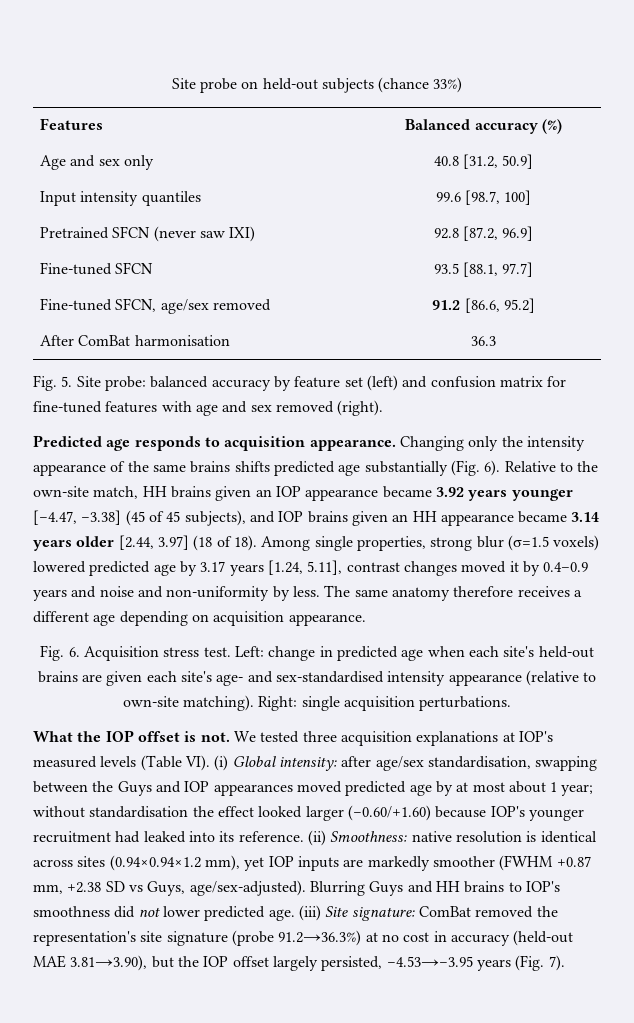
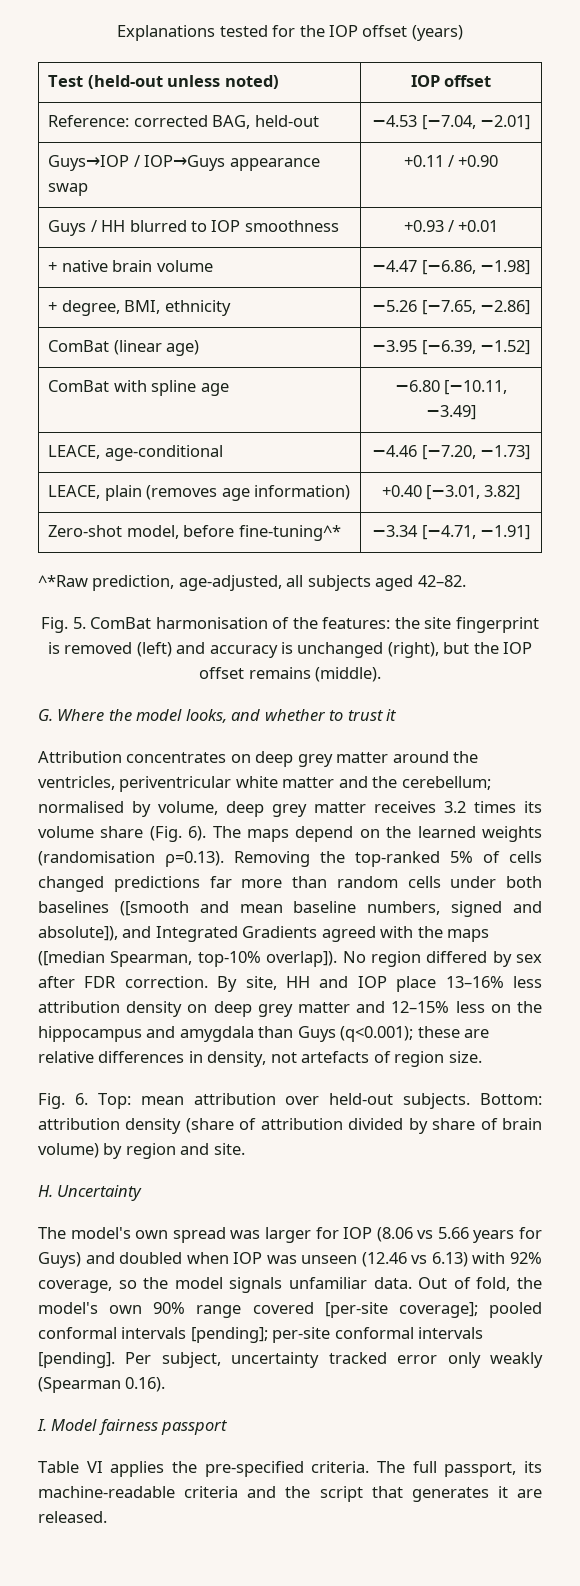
- Site probe on held-out subjects (chance 33%)
- Features | Balanced accuracy (%)
- Age and sex only | 40.8 [31.2, 50.9]
- Input intensity quantiles | 99.6 [98.7, 100]
- Pretrained SFCN (never saw IXI) | 92.8 [87.2, 96.9]
- Fine-tuned SFCN | 93.5 [88.1, 97.7]
- Fine-tuned SFCN, age/sex removed | 91.2 [86.6, 95.2]
- After ComBat harmonisation | 36.3
- Fig. 5. Site probe: balanced accuracy by feature set (left) and confusion matrix for fine-tuned features with age and sex removed (right).
- Predicted age responds to acquisition appearance. Changing only the intensity appearance of the same brains shifts predicted age substantially (Fig. 6). Relative to the own-site match, HH brains given an IOP appearance became 3.92 years younger [−4.47, −3.38] (45 of 45 subjects), and IOP brains given an HH appearance became 3.14 years older [2.44, 3.97] (18 of 18). Among single properties, strong blur (σ=1.5 voxels) lowered predicted age by 3.17 years [1.24, 5.11], contrast changes moved it by 0.4–0.9 years and noise and non-uniformity by less. The same anatomy therefore receives a different age depending on acquisition appearance.
- Fig. 6. Acquisition stress test. Left: change in predicted age when each site's held-out brains are given each site's age- and sex-standardised intensity appearance (relative to own-site matching). Right: single acquisition perturbations.
- What the IOP offset is not. We tested three acquisition explanations at IOP's measured levels (Table VI). (i) Global intensity: after age/sex standardisation, swapping between the Guys and IOP appearances moved predicted age by at most about 1 year; without standardisation the effect looked larger (−0.60/+1.60) because IOP's younger recruitment had leaked into its reference. (ii) Smoothness: native resolution is identical across sites (0.94×0.94×1.2 mm), yet IOP inputs are markedly smoother (FWHM +0.87 mm, +2.38 SD vs Guys, age/sex-adjusted). Blurring Guys and HH brains to IOP's smoothness did not lower predicted age. (iii) Site signature: ComBat removed the representation's site signature (probe 91.2→36.3%) at no cost in accuracy (held-out MAE 3.81→3.90), but the IOP offset largely persisted, −4.53→−3.95 years (Fig. 7).
+ Explanations tested for the IOP offset (years)
+ Test (held-out unless noted) | IOP offset
+ Reference: corrected BAG, held-out | −4.53 [−7.04, −2.01]
+ Guys→IOP / IOP→Guys appearance swap | +0.11 / +0.90
+ Guys / HH blurred to IOP smoothness | +0.93 / +0.01
+ + native brain volume | −4.47 [−6.86, −1.98]
+ + degree, BMI, ethnicity | −5.26 [−7.65, −2.86]
+ ComBat (linear age) | −3.95 [−6.39, −1.52]
+ ComBat with spline age | −6.80 [−10.11, −3.49]
+ LEACE, age-conditional | −4.46 [−7.20, −1.73]
+ LEACE, plain (removes age information) | +0.40 [−3.01, 3.82]
+ Zero-shot model, before fine-tuning^* | −3.34 [−4.71, −1.91]
+ ^*Raw prediction, age-adjusted, all subjects aged 42–82.
+ Fig. 5. ComBat harmonisation of the features: the site fingerprint is removed (left) and accuracy is unchanged (right), but the IOP offset remains (middle).
+ G. Where the model looks, and whether to trust it
+ Attribution concentrates on deep grey matter around the ventricles, periventricular white matter and the cerebellum; normalised by volume, deep grey matter receives 3.2 times its volume share (Fig. 6). The maps depend on the learned weights (randomisation ρ=0.13). Removing the top-ranked 5% of cells changed predictions far more than random cells under both baselines ([smooth and mean baseline numbers, signed and absolute]), and Integrated Gradients agreed with the maps ([median Spearman, top-10% overlap]). No region differed by sex after FDR correction. By site, HH and IOP place 13–16% less attribution density on deep grey matter and 12–15% less on the hippocampus and amygdala than Guys (q<0.001); these are relative differences in density, not artefacts of region size.
+ Fig. 6. Top: mean attribution over held-out subjects. Bottom: attribution density (share of attribution divided by share of brain volume) by region and site.
+ H. Uncertainty
+ The model's own spread was larger for IOP (8.06 vs 5.66 years for Guys) and doubled when IOP was unseen (12.46 vs 6.13) with 92% coverage, so the model signals unfamiliar data. Out of fold, the model's own 90% range covered [per-site coverage]; pooled conformal intervals [pending]; per-site conformal intervals [pending]. Per subject, uncertainty tracked error only weakly (Spearman 0.16).
+ I. Model fairness passport
+ Table VI applies the pre-specified criteria. The full passport, its machine-readable criteria and the script that generates it are released.

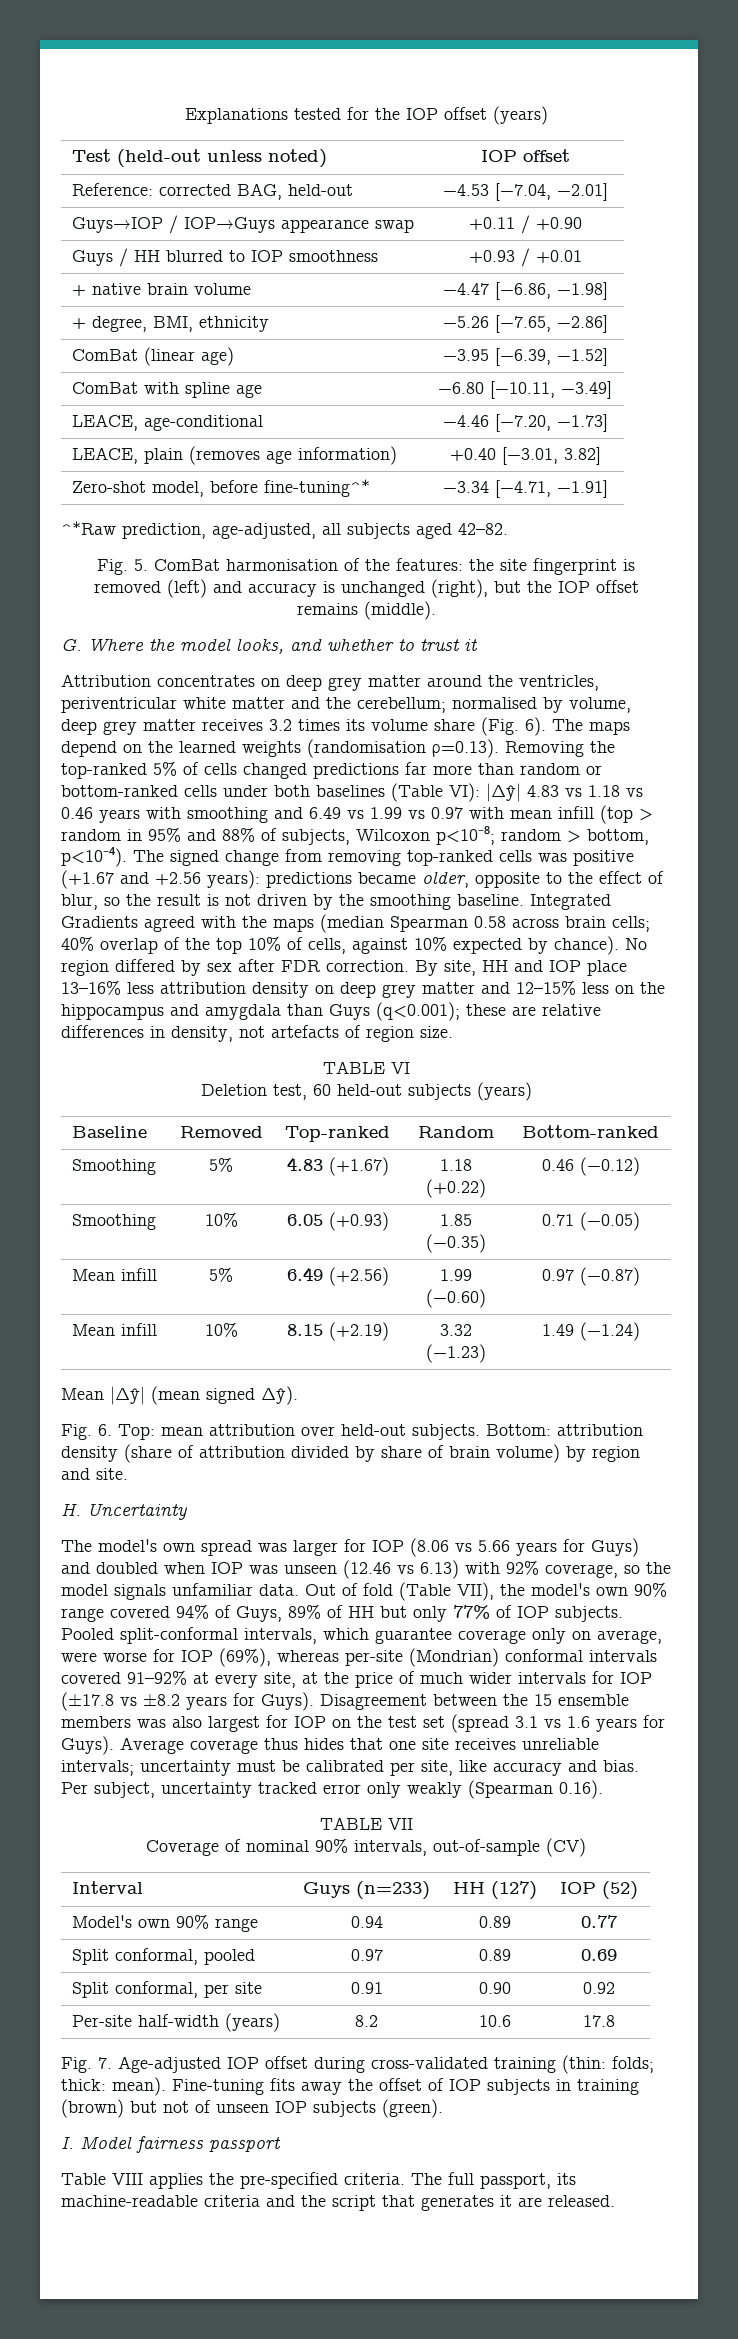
- The maps depend on the learned weights (randomisation ρ=0.13). Removing the top-ranked 5% of cells changed predictions far more than random cells under both baselines ([smooth and mean baseline numbers, signed and absolute]), and Integrated Gradients agreed with the maps ([median Spearman, top-10% overlap]).
+ The maps depend on the learned weights (randomisation ρ=0.13). Removing the top-ranked 5% of cells changed predictions far more than random or bottom-ranked cells under both baselines (Table VI): |Δŷ| 4.83 vs 1.18 vs 0.46 years with smoothing and 6.49 vs 1.99 vs 0.97 with mean infill (top > random in 95% and 88% of subjects, Wilcoxon p<10⁻⁸; random > bottom, p<10⁻⁴). The signed change from removing top-ranked cells was positive (+1.67 and +2.56 years): predictions became older, opposite to the effect of blur, so the result is not driven by the smoothing baseline. Integrated Gradients agreed with the maps (median Spearman 0.58 across brain cells; 40% overlap of the top 10% of cells, against 10% expected by chance).
+ TABLE VI
+ Deletion test, 60 held-out subjects (years)
+ Baseline | Removed | Top-ranked | Random | Bottom-ranked
+ Smoothing | 5% | 4.83 (+1.67) | 1.18 (+0.22) | 0.46 (−0.12)
+ Smoothing | 10% | 6.05 (+0.93) | 1.85 (−0.35) | 0.71 (−0.05)
+ Mean infill | 5% | 6.49 (+2.56) | 1.99 (−0.60) | 0.97 (−0.87)
+ Mean infill | 10% | 8.15 (+2.19) | 3.32 (−1.23) | 1.49 (−1.24)
+ Mean |Δŷ| (mean signed Δŷ).
- Out of fold, the model's own 90% range covered [per-site coverage]; pooled conformal intervals [pending]; per-site conformal intervals [pending].
+ Out of fold (Table VII), the model's own 90% range covered 94% of Guys, 89% of HH but only 77% of IOP subjects. Pooled split-conformal intervals, which guarantee coverage only on average, were worse for IOP (69%), whereas per-site (Mondrian) conformal intervals covered 91–92% at every site, at the price of much wider intervals for IOP (±17.8 vs ±8.2 years for Guys). Disagreement between the 15 ensemble members was also largest for IOP on the test set (spread 3.1 vs 1.6 years for Guys). Average coverage thus hides that one site receives unreliable intervals; uncertainty must be calibrated per site, like accuracy and bias.
+ TABLE VII
+ Coverage of nominal 90% intervals, out-of-sample (CV)
+ Interval | Guys (n=233) | HH (127) | IOP (52)
+ Model's own 90% range | 0.94 | 0.89 | 0.77
+ Split conformal, pooled | 0.97 | 0.89 | 0.69
+ Split conformal, per site | 0.91 | 0.90 | 0.92
+ Per-site half-width (years) | 8.2 | 10.6 | 17.8
+ Fig. 7. Age-adjusted IOP offset during cross-validated training (thin: folds; thick: mean). Fine-tuning fits away the offset of IOP subjects in training (brown) but not of unseen IOP subjects (green).
- Table VI applies the pre-specified criteria.
+ Table VIII applies the pre-specified criteria.

